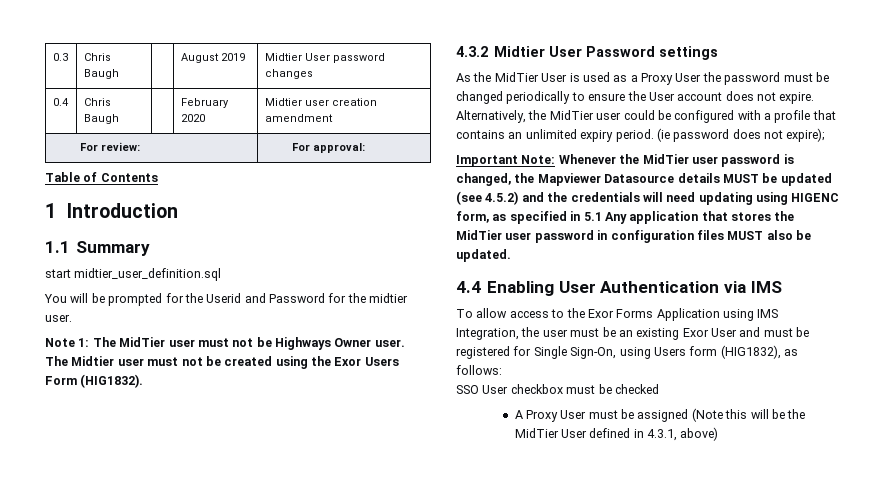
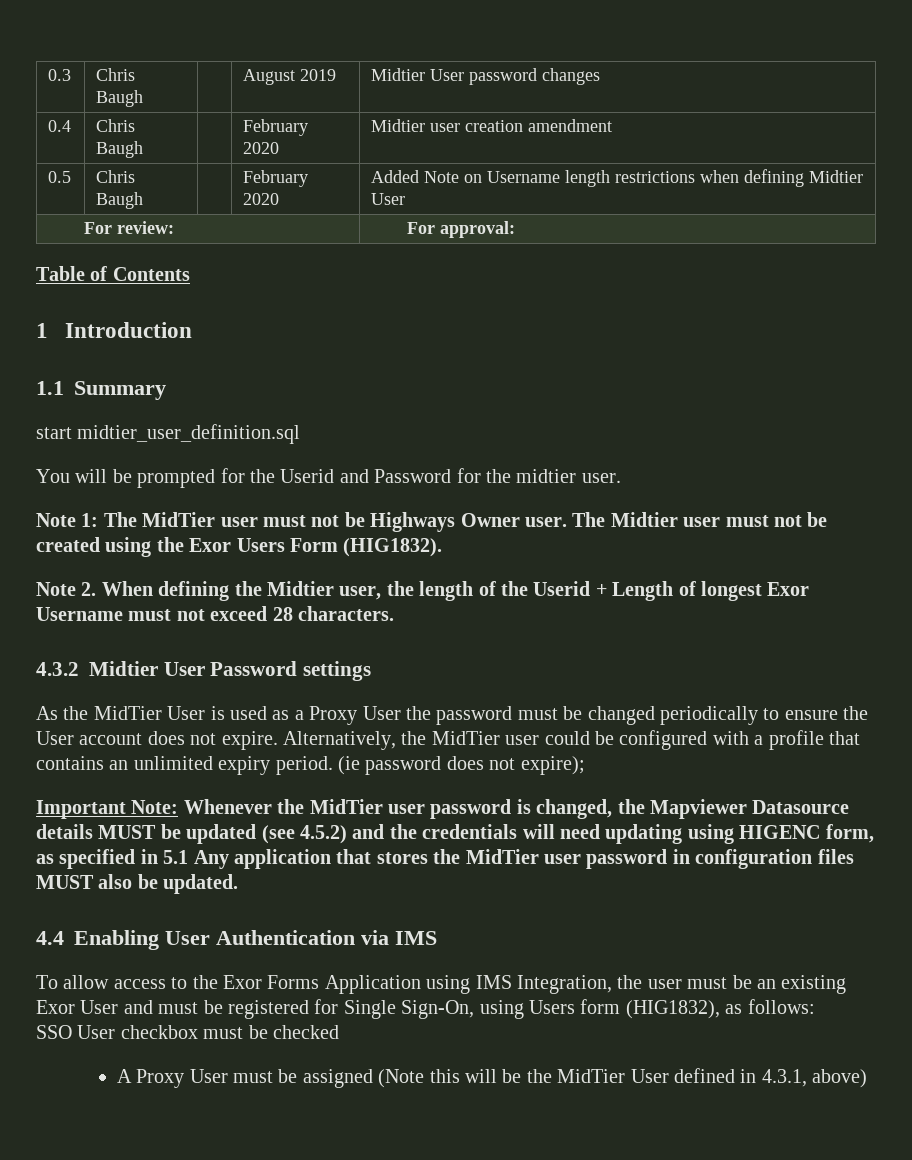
+ 0.5 | Chris Baugh | | February 2020 | Added Note on Username length restrictions when defining Midtier User
+ Note 2. When defining the Midtier user, the length of the Userid + Length of longest Exor Username must not exceed 28 characters.

